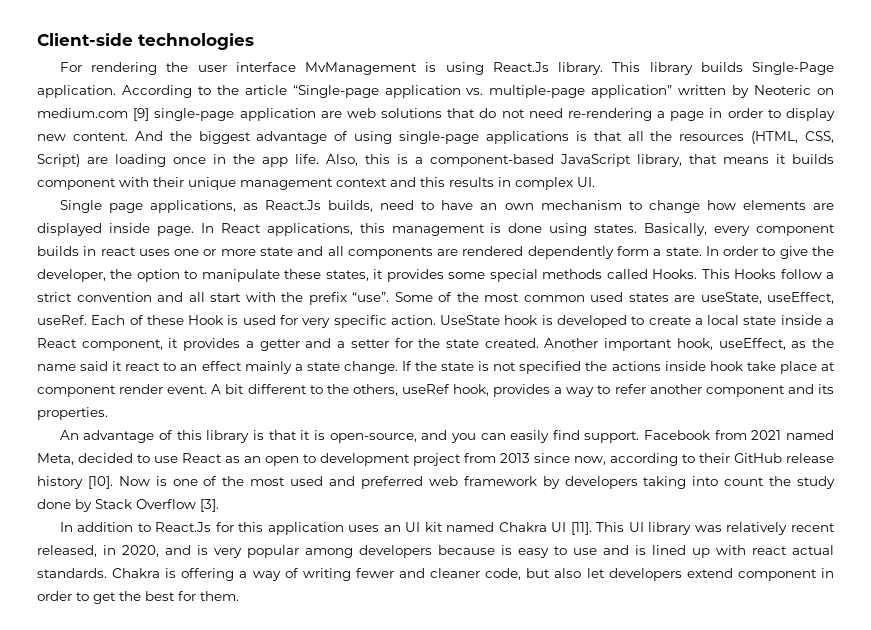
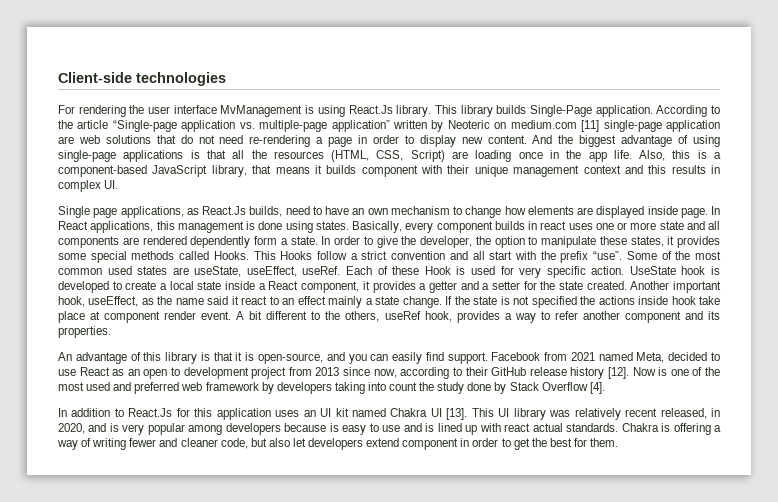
- According to the article “Single-page application vs. multiple-page application” written by Neoteric on medium.com [9] single-page application are web solutions that do not need re-rendering a page in order to display new content.
+ According to the article “Single-page application vs. multiple-page application” written by Neoteric on medium.com [11] single-page application are web solutions that do not need re-rendering a page in order to display new content.
- Facebook from 2021 named Meta, decided to use React as an open to development project from 2013 since now, according to their GitHub release history [10].
+ Facebook from 2021 named Meta, decided to use React as an open to development project from 2013 since now, according to their GitHub release history [12].
- Now is one of the most used and preferred web framework by developers taking into count the study done by Stack Overflow [3].
+ Now is one of the most used and preferred web framework by developers taking into count the study done by Stack Overflow [4].
- In addition to React.Js for this application uses an UI kit named Chakra UI [11].
+ In addition to React.Js for this application uses an UI kit named Chakra UI [13].

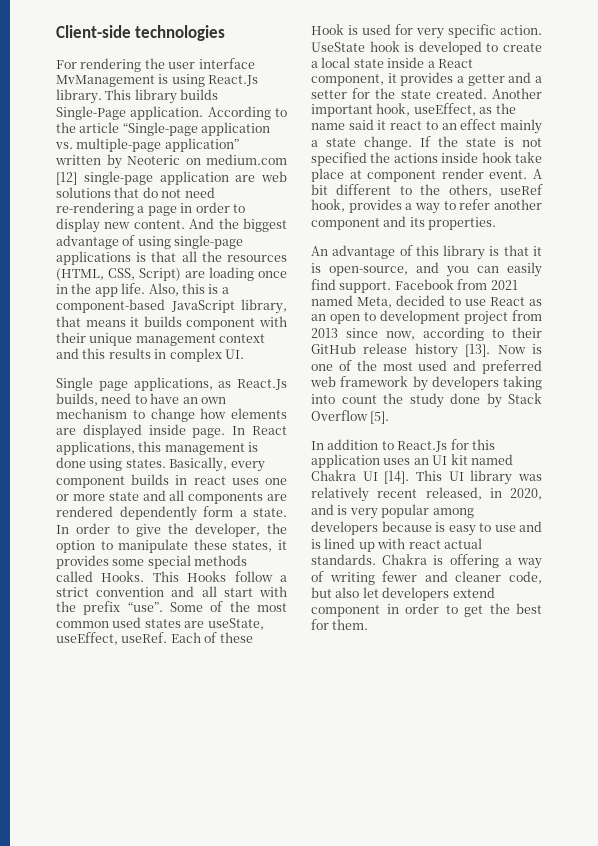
- According to the article “Single-page application vs. multiple-page application” written by Neoteric on medium.com [11] single-page application are web solutions that do not need re-rendering a page in order to display new content.
+ According to the article “Single-page application vs. multiple-page application” written by Neoteric on medium.com [12] single-page application are web solutions that do not need re-rendering a page in order to display new content.
- Facebook from 2021 named Meta, decided to use React as an open to development project from 2013 since now, according to their GitHub release history [12].
+ Facebook from 2021 named Meta, decided to use React as an open to development project from 2013 since now, according to their GitHub release history [13].
- Now is one of the most used and preferred web framework by developers taking into count the study done by Stack Overflow [4].
+ Now is one of the most used and preferred web framework by developers taking into count the study done by Stack Overflow [5].
- In addition to React.Js for this application uses an UI kit named Chakra UI [13].
+ In addition to React.Js for this application uses an UI kit named Chakra UI [14].

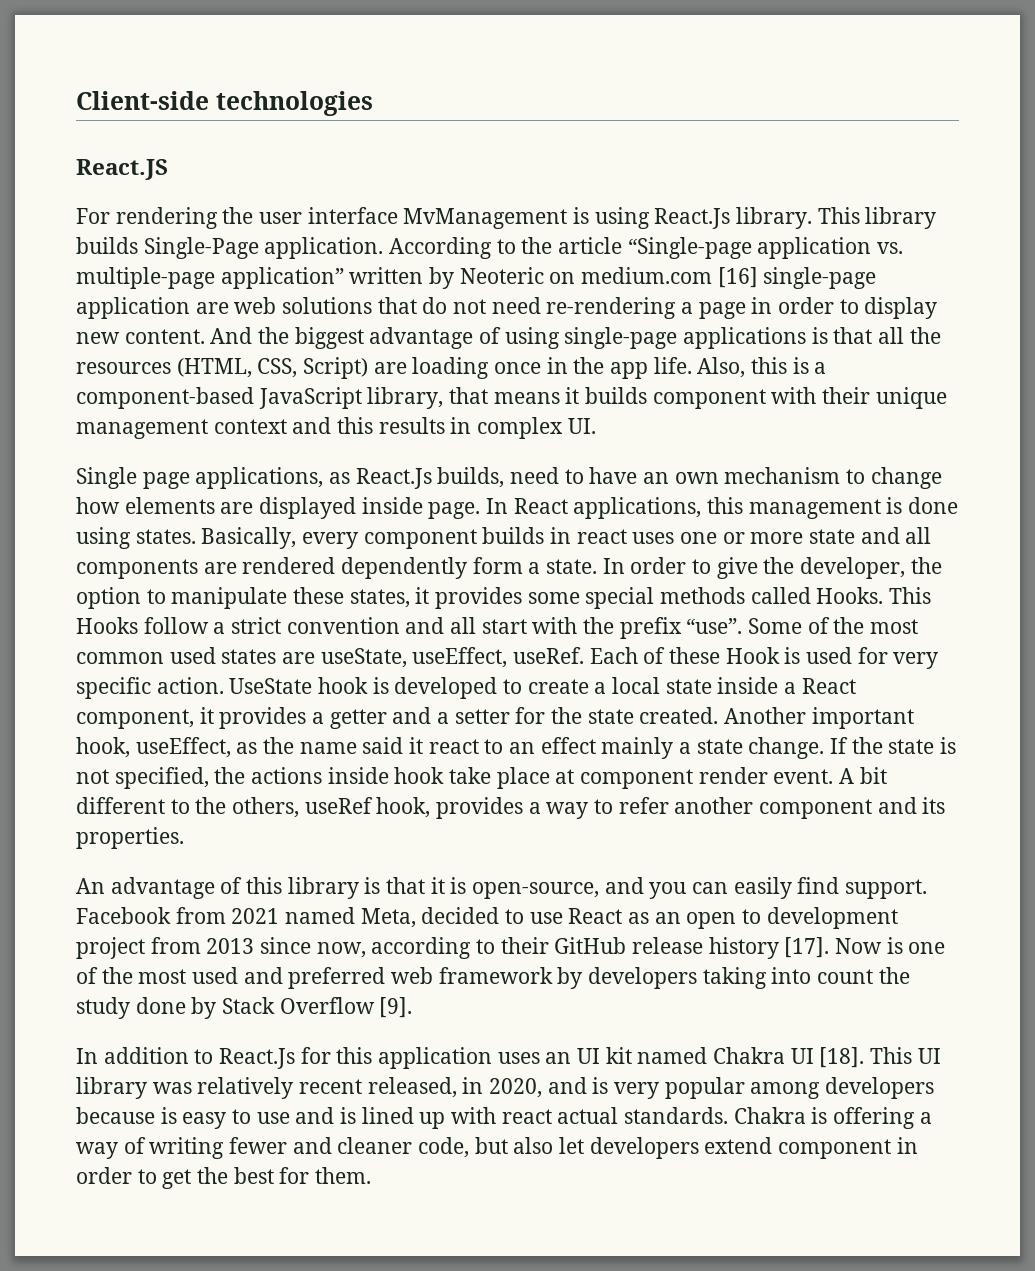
+ React.JS
- According to the article “Single-page application vs. multiple-page application” written by Neoteric on medium.com [12] single-page application are web solutions that do not need re-rendering a page in order to display new content.
+ According to the article “Single-page application vs. multiple-page application” written by Neoteric on medium.com [16] single-page application are web solutions that do not need re-rendering a page in order to display new content.
- If the state is not specified the actions inside hook take place at component render event.
+ If the state is not specified, the actions inside hook take place at component render event.
- Facebook from 2021 named Meta, decided to use React as an open to development project from 2013 since now, according to their GitHub release history [13].
+ Facebook from 2021 named Meta, decided to use React as an open to development project from 2013 since now, according to their GitHub release history [17].
- Now is one of the most used and preferred web framework by developers taking into count the study done by Stack Overflow [5].
+ Now is one of the most used and preferred web framework by developers taking into count the study done by Stack Overflow [9].
- In addition to React.Js for this application uses an UI kit named Chakra UI [14].
+ In addition to React.Js for this application uses an UI kit named Chakra UI [18].

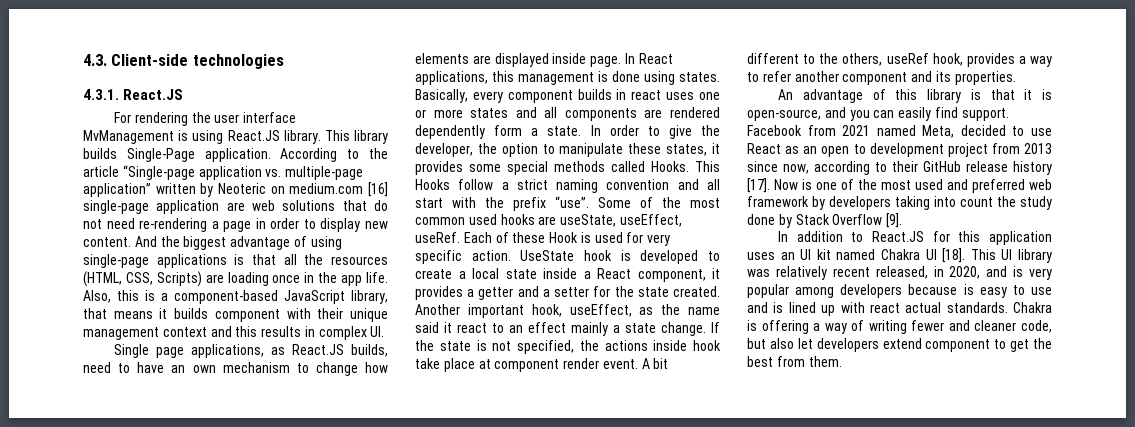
- Client-side technologies
+ 4.3. Client-side technologies
- React.JS
+ 4.3.1. React.JS
- For rendering the user interface MvManagement is using React.Js library.
+ For rendering the user interface MvManagement is using React.JS library.
- And the biggest advantage of using single-page applications is that all the resources (HTML, CSS, Script) are loading once in the app life.
+ And the biggest advantage of using single-page applications is that all the resources (HTML, CSS, Scripts) are loading once in the app life.
- Single page applications, as React.Js builds, need to have an own mechanism to change how elements are displayed inside page.
+ Single page applications, as React.JS builds, need to have an own mechanism to change how elements are displayed inside page.
- Basically, every component builds in react uses one or more state and all components are rendered dependently form a state.
+ Basically, every component builds in react uses one or more states and all components are rendered dependently form a state.
- This Hooks follow a strict convention and all start with the prefix “use”.
+ This Hooks follow a strict naming convention and all start with the prefix “use”.
- Some of the most common used states are useState, useEffect, useRef.
+ Some of the most common used hooks are useState, useEffect, useRef.
- In addition to React.Js for this application uses an UI kit named Chakra UI [18].
+ In addition to React.JS for this application uses an UI kit named Chakra UI [18].
- Chakra is offering a way of writing fewer and cleaner code, but also let developers extend component in order to get the best for them.
+ Chakra is offering a way of writing fewer and cleaner code, but also let developers extend component to get the best from them.

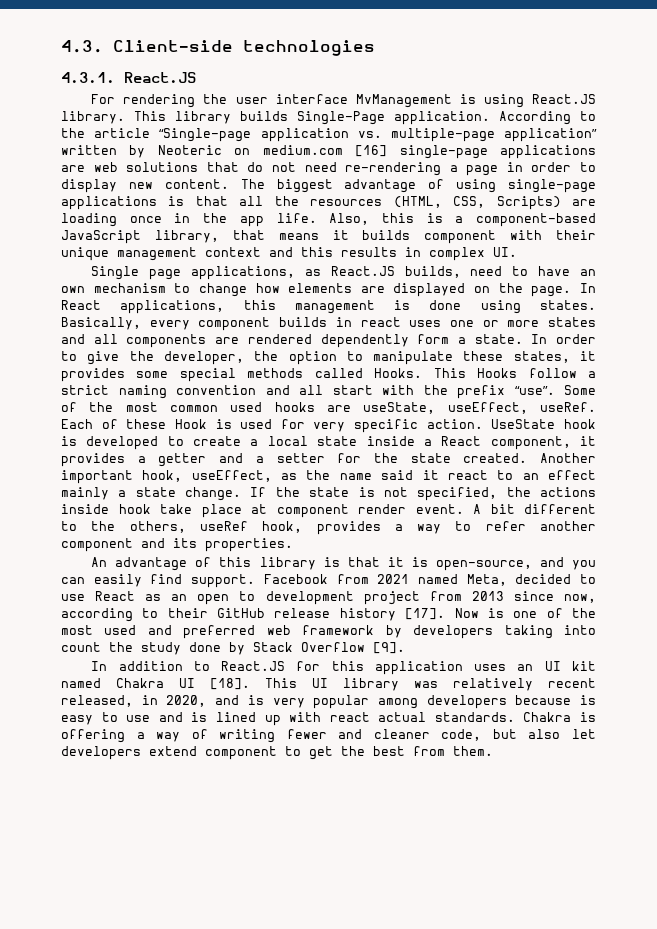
- According to the article “Single-page application vs. multiple-page application” written by Neoteric on medium.com [16] single-page application are web solutions that do not need re-rendering a page in order to display new content.
+ According to the article “Single-page application vs. multiple-page application” written by Neoteric on medium.com [16] single-page applications are web solutions that do not need re-rendering a page in order to display new content.
- And the biggest advantage of using single-page applications is that all the resources (HTML, CSS, Scripts) are loading once in the app life.
+ The biggest advantage of using single-page applications is that all the resources (HTML, CSS, Scripts) are loading once in the app life.
- Single page applications, as React.JS builds, need to have an own mechanism to change how elements are displayed inside page.
+ Single page applications, as React.JS builds, need to have an own mechanism to change how elements are displayed on the page.

